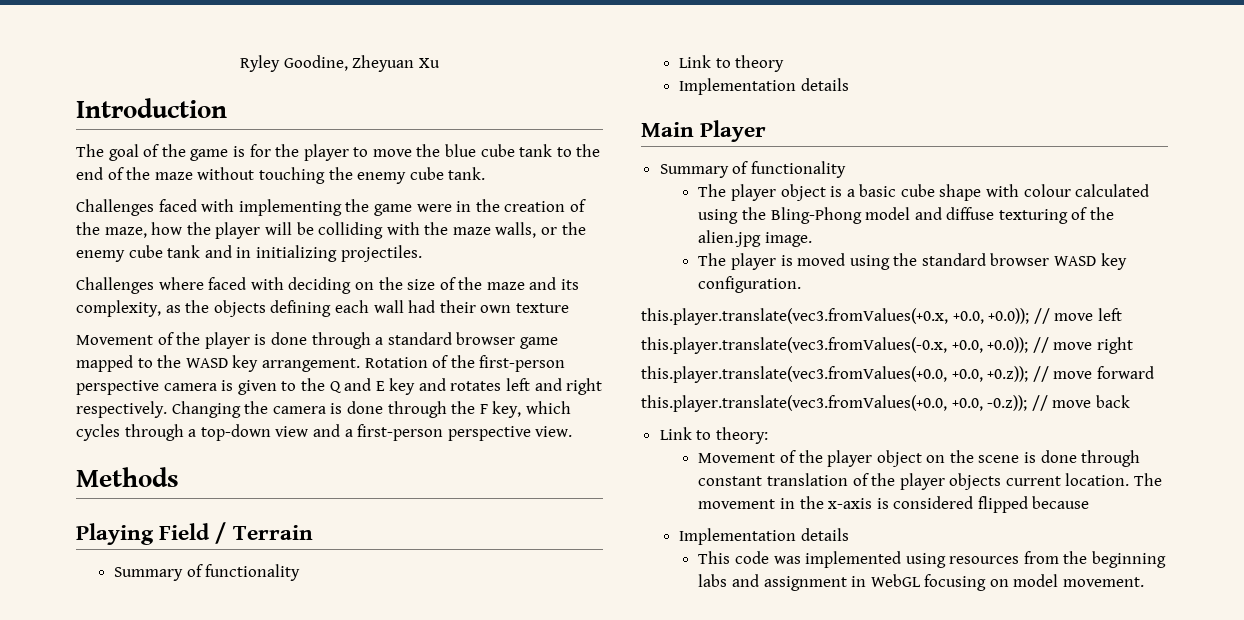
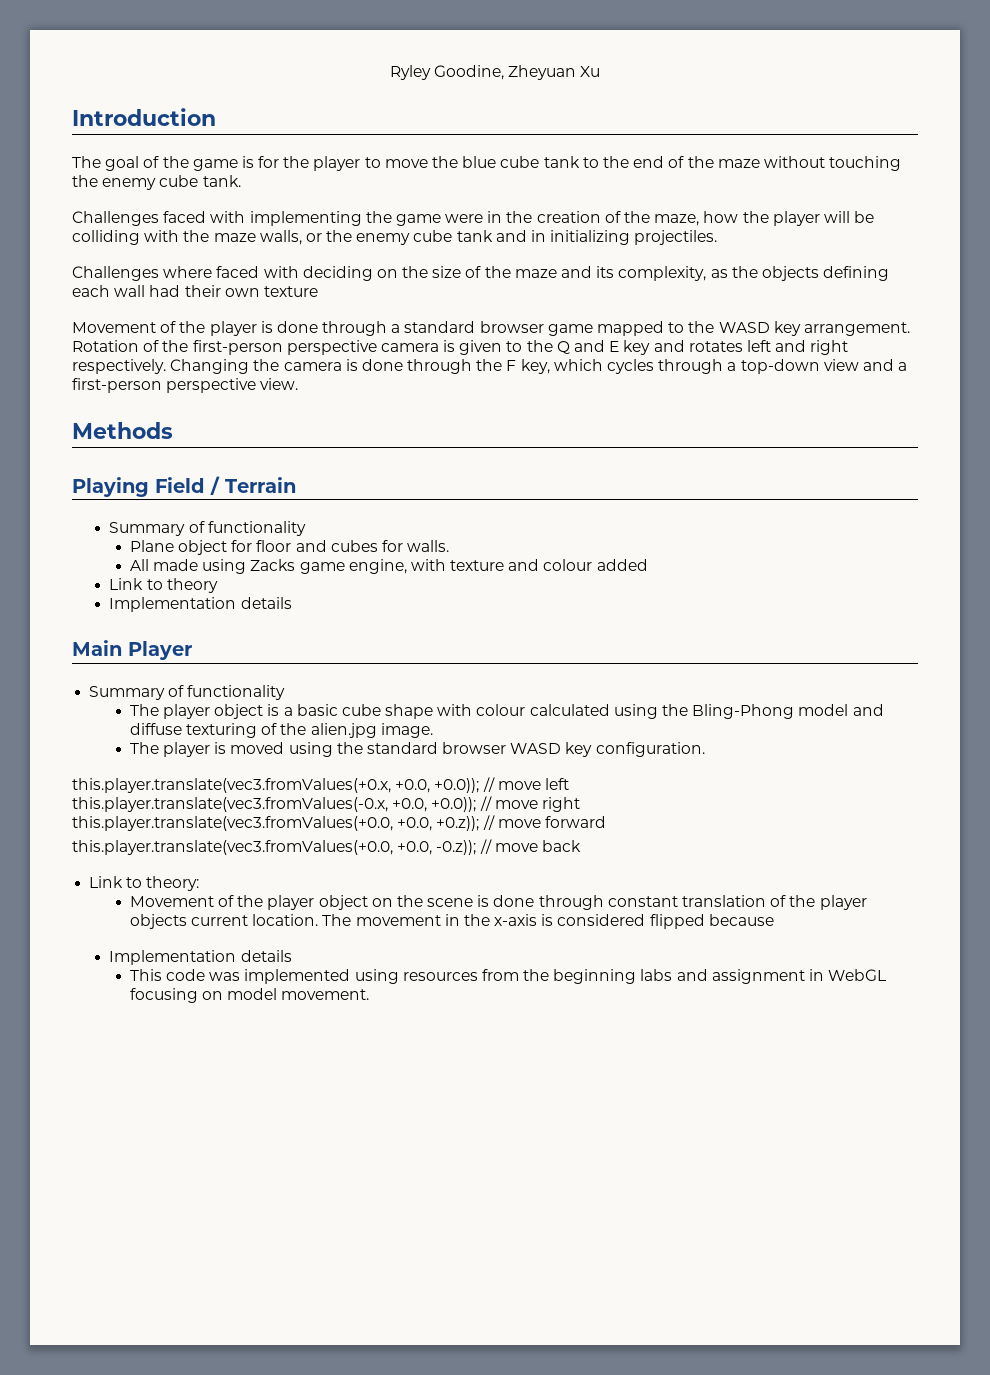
+ Plane object for floor and cubes for walls.
+ All made using Zacks game engine, with texture and colour added

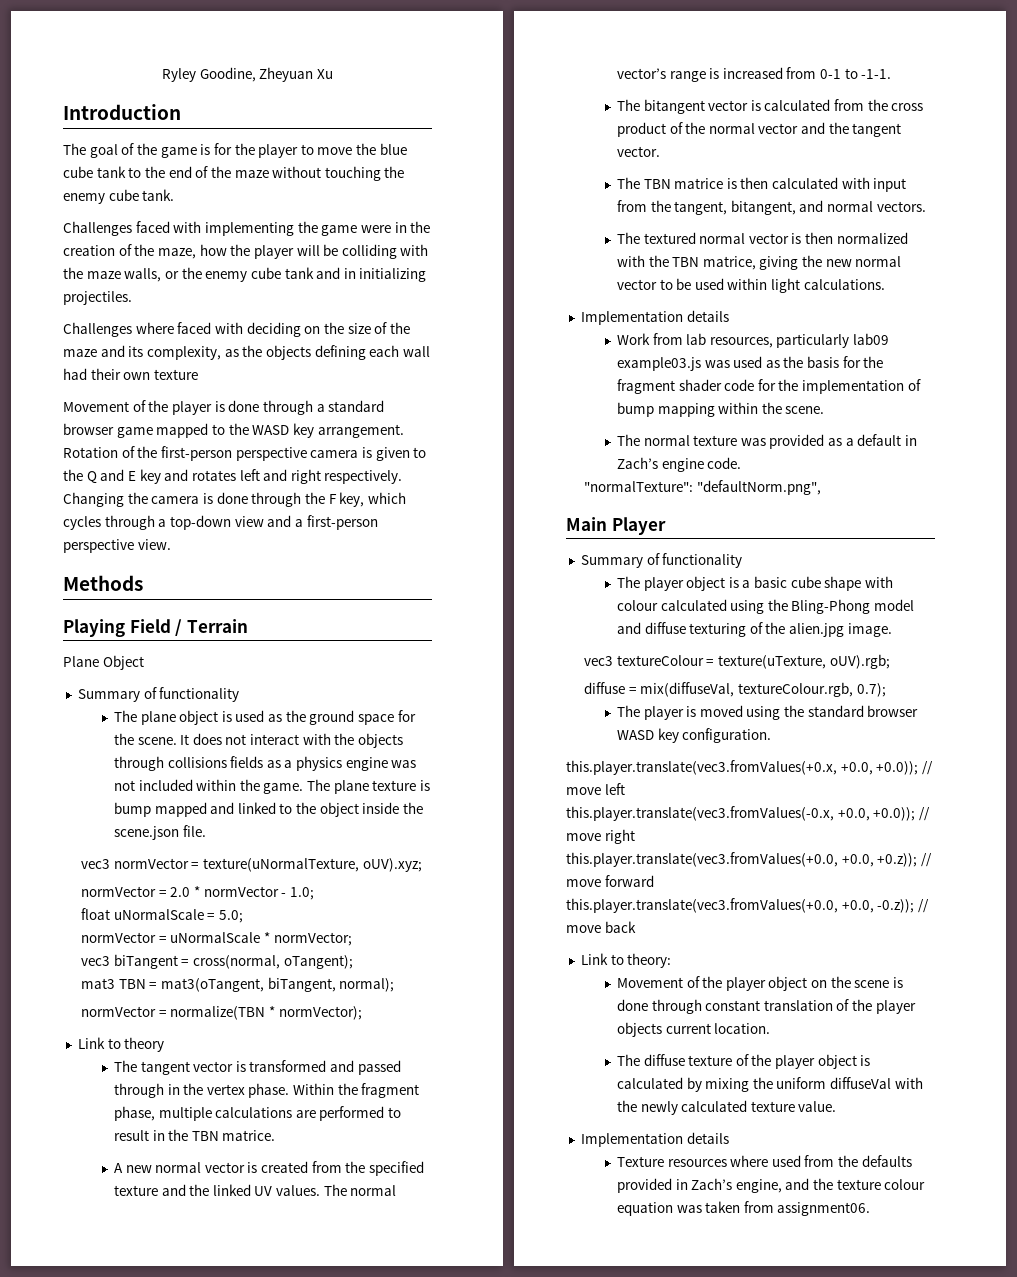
  Playing Field / Terrain
+ Plane Object
  Summary of functionality
- Plane object for floor and cubes for walls.
- All made using Zacks game engine, with texture and colour added
+ The plane object is used as the ground space for the scene. It does not interact with the objects through collisions fields as a physics engine was not included within the game. The plane texture is bump mapped and linked to the object inside the scene.json file.
+ vec3 normVector = texture(uNormalTexture, oUV).xyz;
+ normVector = 2.0 * normVector - 1.0;
+ float uNormalScale = 5.0;
+ normVector = uNormalScale * normVector;
+ vec3 biTangent = cross(normal, oTangent);
+ mat3 TBN = mat3(oTangent, biTangent, normal);
+ normVector = normalize(TBN * normVector);
  Link to theory
+ The tangent vector is transformed and passed through in the vertex phase. Within the fragment phase, multiple calculations are performed to result in the TBN matrice.
+ A new normal vector is created from the specified texture and the linked UV values. The normal vector’s range is increased from 0-1 to -1-1.
+ The bitangent vector is calculated from the cross product of the normal vector and the tangent vector.
+ The TBN matrice is then calculated with input from the tangent, bitangent, and normal vectors.
+ The textured normal vector is then normalized with the TBN matrice, giving the new normal vector to be used within light calculations.
  Implementation details
+ Work from lab resources, particularly lab09 example03.js was used as the basis for the fragment shader code for the implementation of bump mapping within the scene.
+ The normal texture was provided as a default in Zach’s engine code.
+ "normalTexture": "defaultNorm.png",
+ vec3 textureColour = texture(uTexture, oUV).rgb;
+ diffuse = mix(diffuseVal, textureColour.rgb, 0.7);
- Movement of the player object on the scene is done through constant translation of the player objects current location. The movement in the x-axis is considered flipped because
+ Movement of the player object on the scene is done through constant translation of the player objects current location.
+ The diffuse texture of the player object is calculated by mixing the uniform diffuseVal with the newly calculated texture value.
  Implementation details
- This code was implemented using resources from the beginning labs and assignment in WebGL focusing on model movement.
+ Texture resources where used from the defaults provided in Zach’s engine, and the texture colour equation was taken from assignment06.

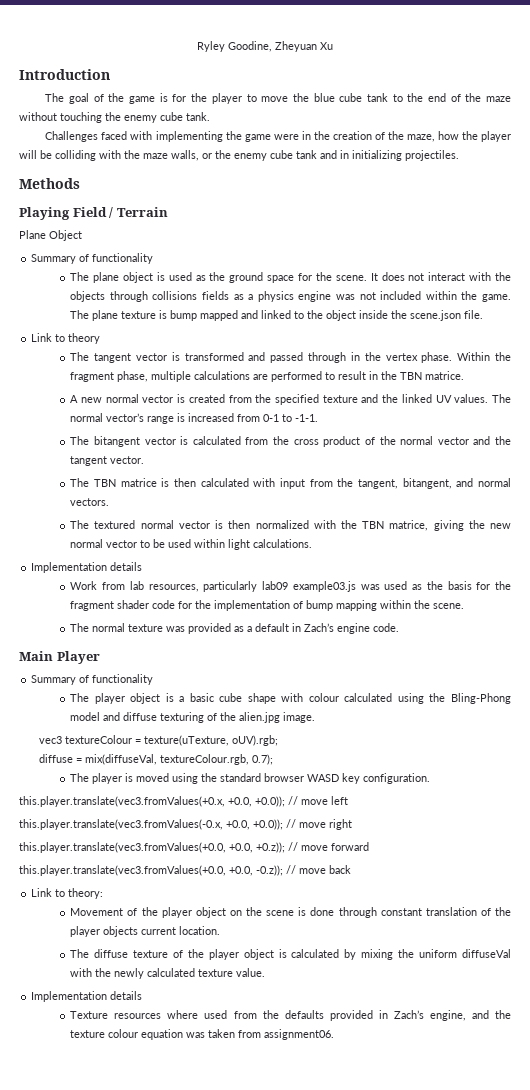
- Challenges where faced with deciding on the size of the maze and its complexity, as the objects defining each wall had their own texture
- Movement of the player is done through a standard browser game mapped to the WASD key arrangement. Rotation of the first-person perspective camera is given to the Q and E key and rotates left and right respectively. Changing the camera is done through the F key, which cycles through a top-down view and a first-person perspective view.
- vec3 normVector = texture(uNormalTexture, oUV).xyz;
- normVector = 2.0 * normVector - 1.0;
- float uNormalScale = 5.0;
- normVector = uNormalScale * normVector;
- vec3 biTangent = cross(normal, oTangent);
- mat3 TBN = mat3(oTangent, biTangent, normal);
- normVector = normalize(TBN * normVector);
- "normalTexture": "defaultNorm.png",

